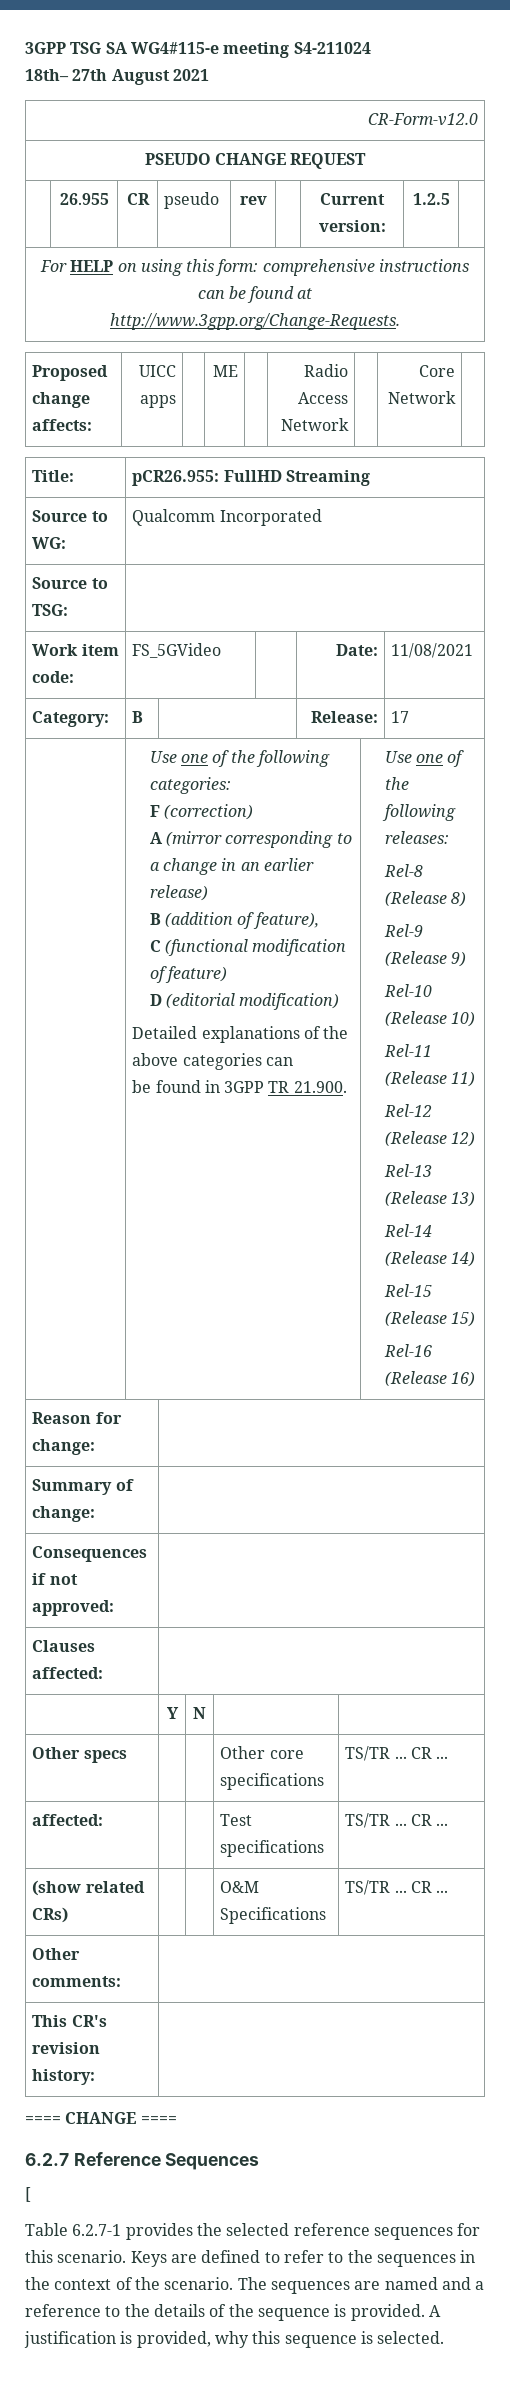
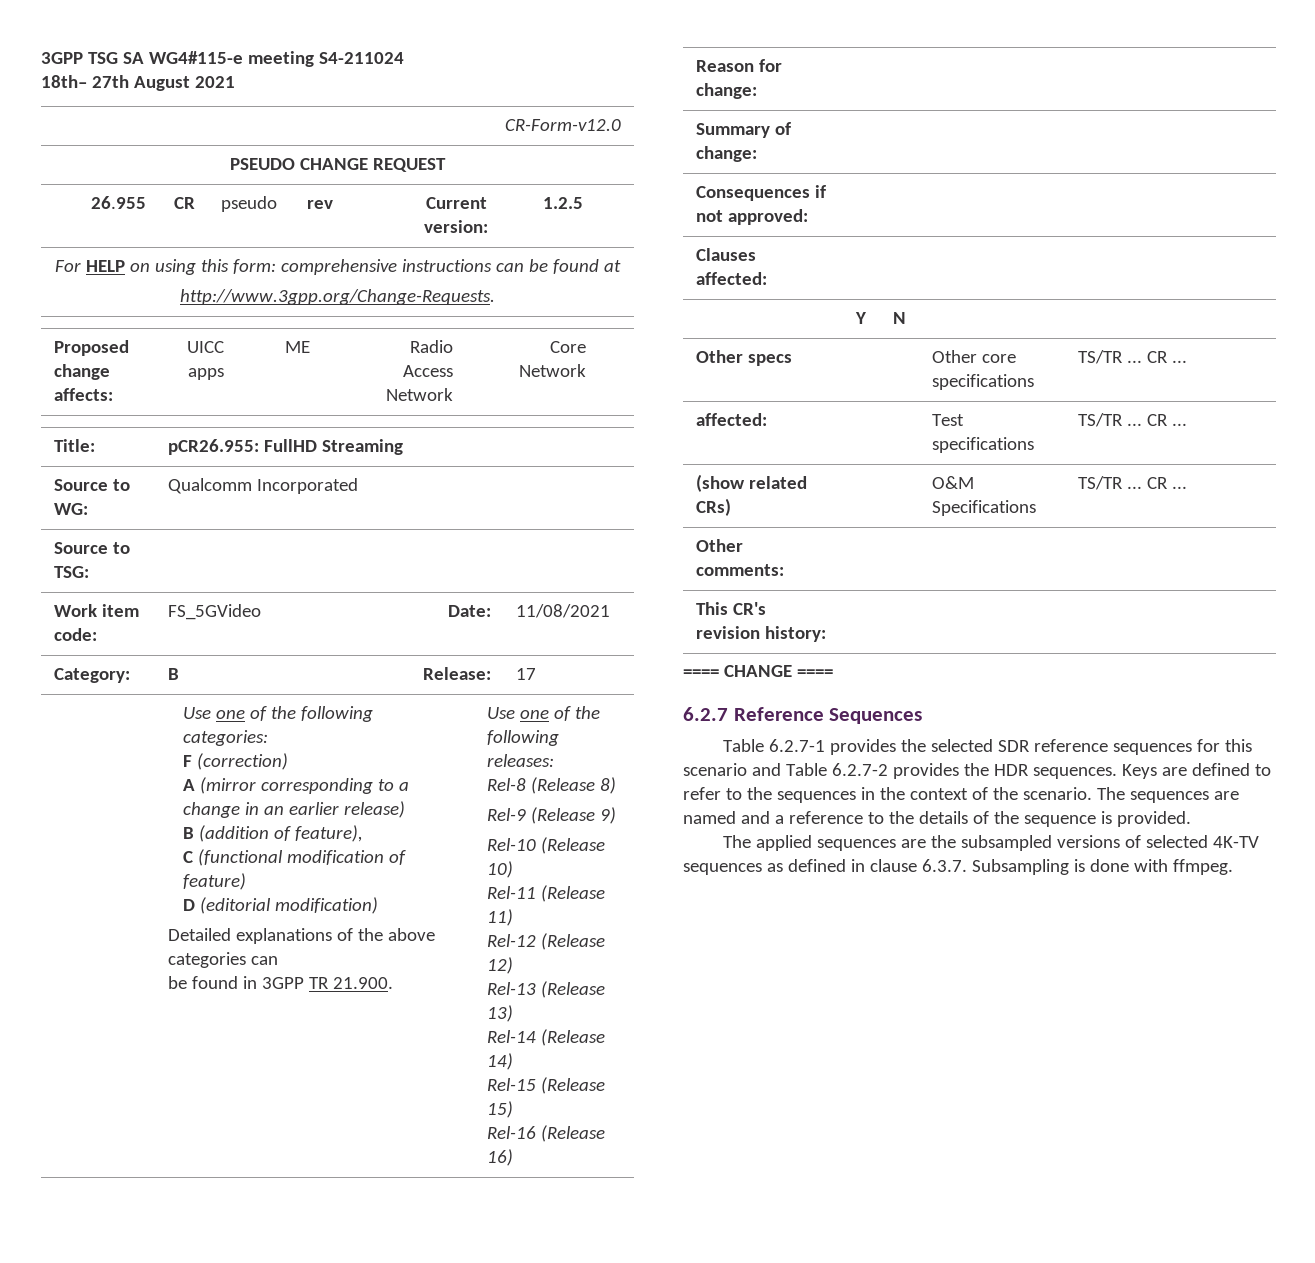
- [
- Table 6.2.7-1 provides the selected reference sequences for this scenario.
+ Table 6.2.7-1 provides the selected SDR reference sequences for this scenario and Table 6.2.7-2 provides the HDR sequences.
- The sequences are named and a reference to the details of the sequence is provided. A justification is provided, why this sequence is selected.
+ The sequences are named and a reference to the details of the sequence is provided.
+ The applied sequences are the subsampled versions of selected 4K-TV sequences as defined in clause 6.3.7. Subsampling is done with ffmpeg.

